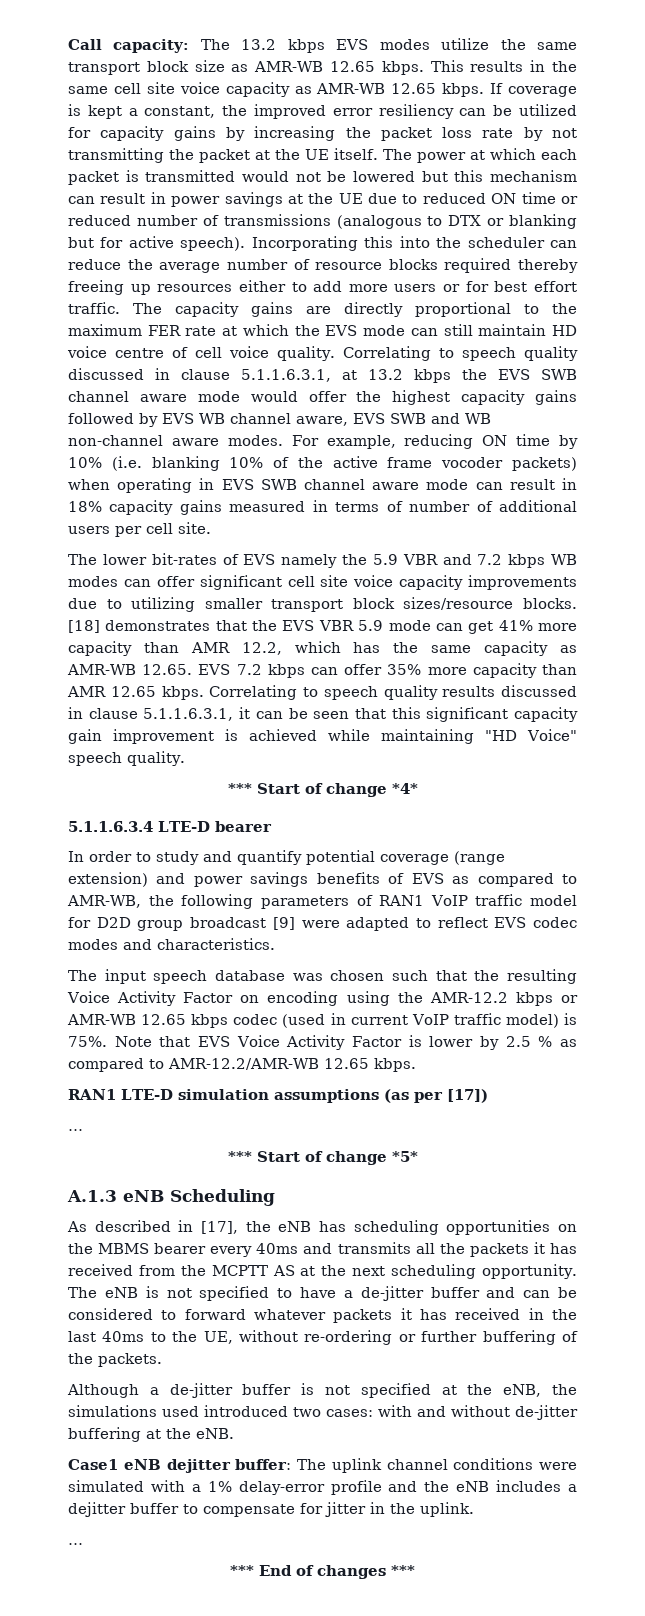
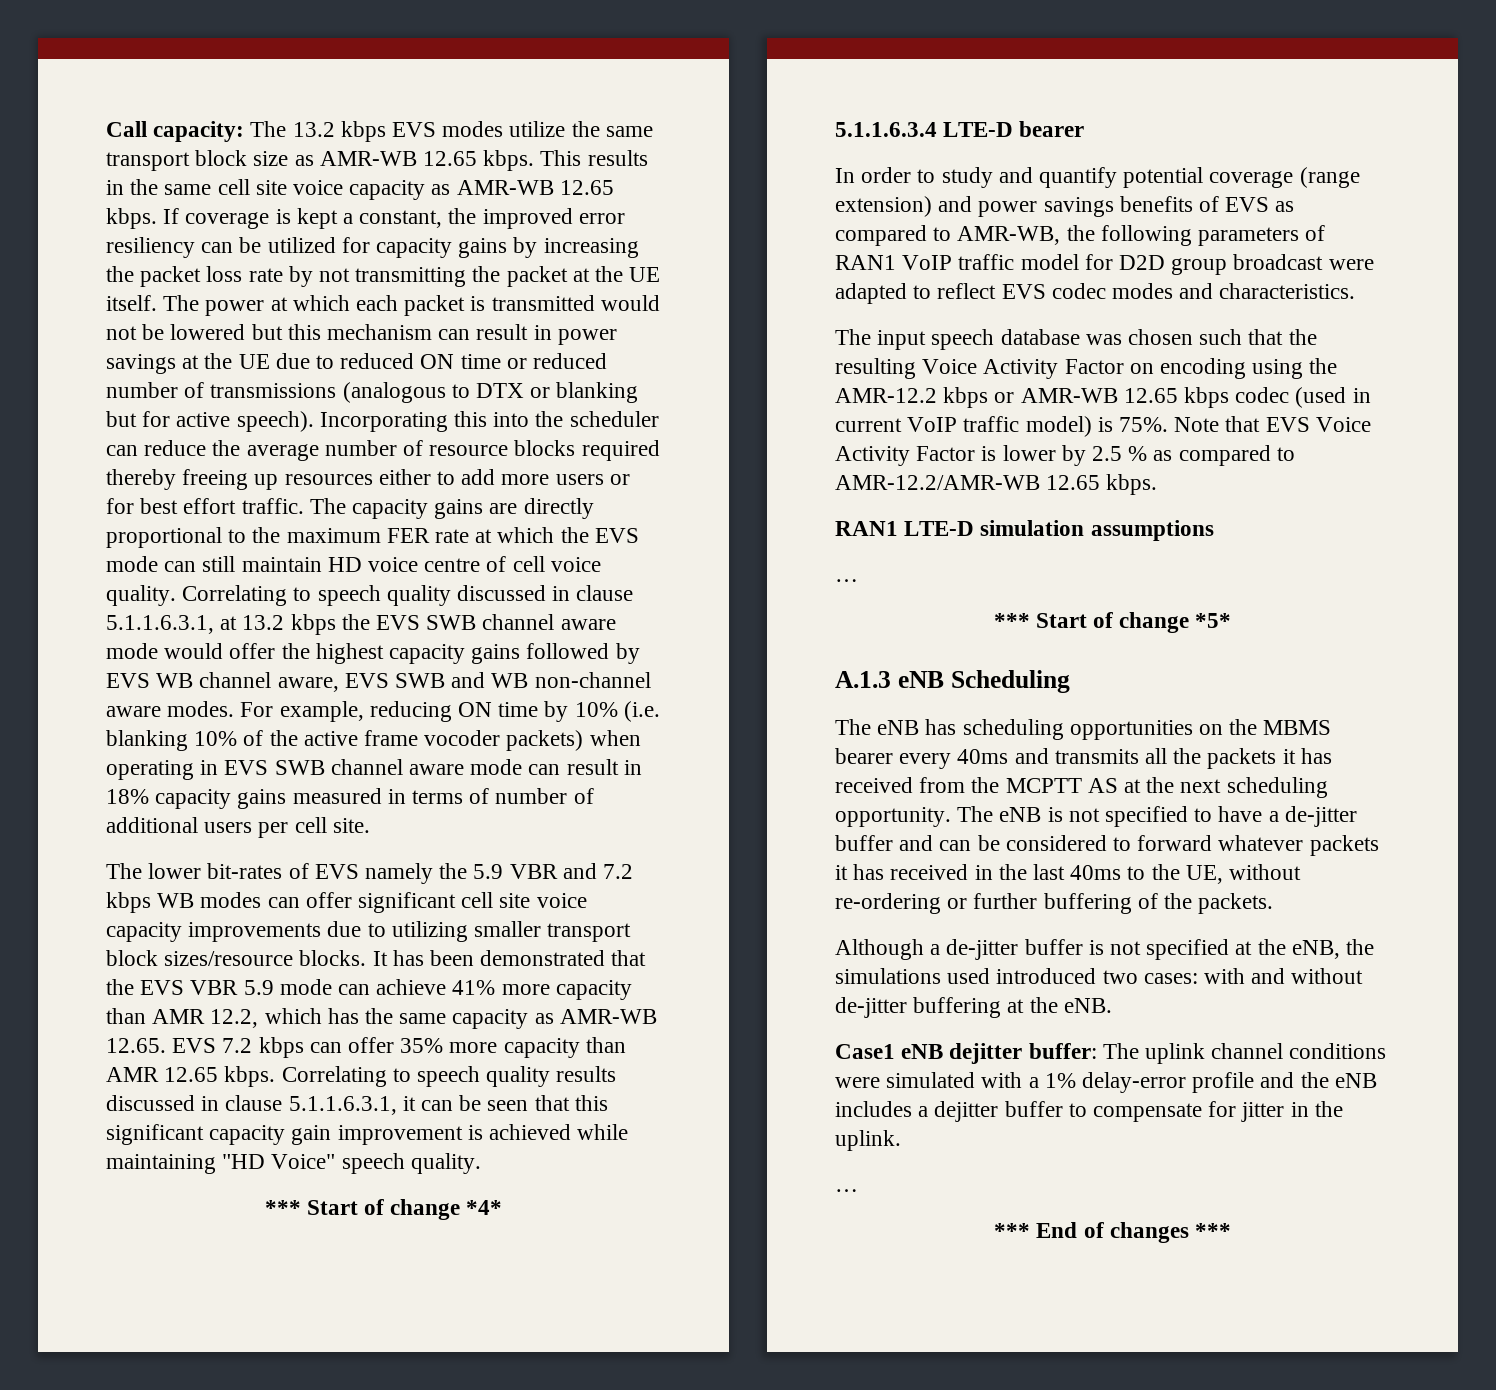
- [18] demonstrates that the EVS VBR 5.9 mode can get 41% more capacity than AMR 12.2, which has the same capacity as AMR-WB 12.65. EVS 7.2 kbps can offer 35% more capacity than AMR 12.65 kbps.
+ It has been demonstrated that the EVS VBR 5.9 mode can achieve 41% more capacity than AMR 12.2, which has the same capacity as AMR-WB 12.65. EVS 7.2 kbps can offer 35% more capacity than AMR 12.65 kbps.
- In order to study and quantify potential coverage (range extension) and power savings benefits of EVS as compared to AMR-WB, the following parameters of RAN1 VoIP traffic model for D2D group broadcast [9] were adapted to reflect EVS codec modes and characteristics.
+ In order to study and quantify potential coverage (range extension) and power savings benefits of EVS as compared to AMR-WB, the following parameters of RAN1 VoIP traffic model for D2D group broadcast were adapted to reflect EVS codec modes and characteristics.
- RAN1 LTE-D simulation assumptions (as per [17])
+ RAN1 LTE-D simulation assumptions
- As described in [17], the eNB has scheduling opportunities on the MBMS bearer every 40ms and transmits all the packets it has received from the MCPTT AS at the next scheduling opportunity.
+ The eNB has scheduling opportunities on the MBMS bearer every 40ms and transmits all the packets it has received from the MCPTT AS at the next scheduling opportunity.

